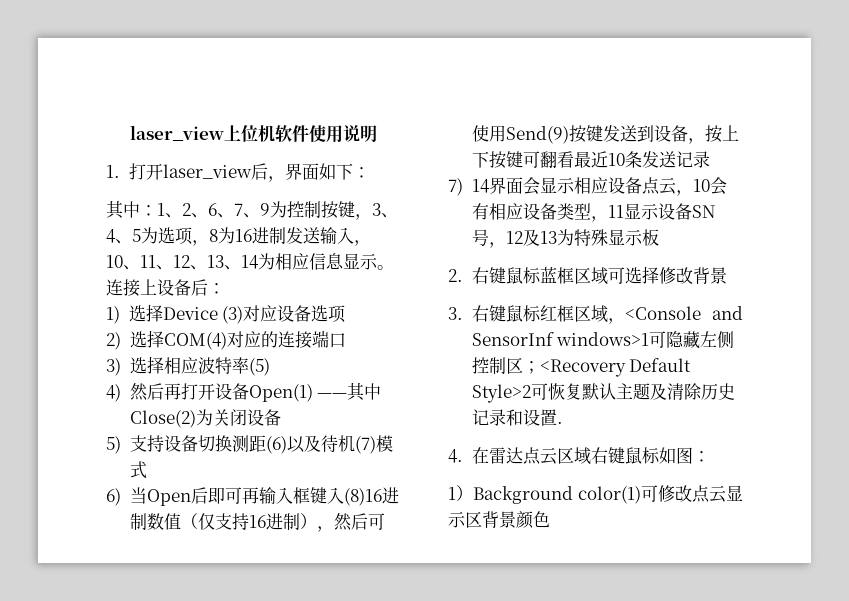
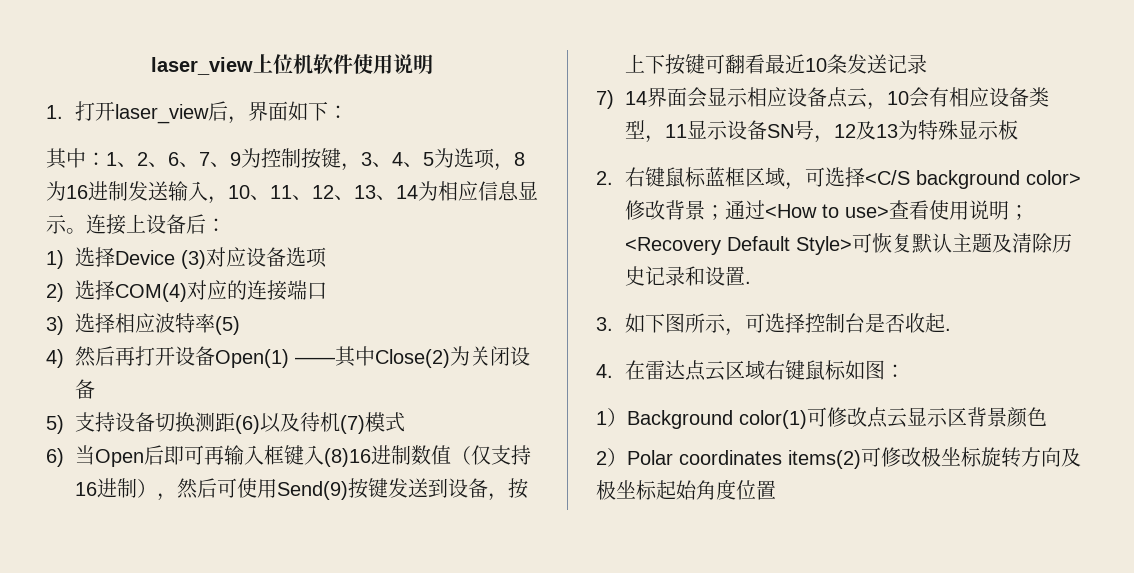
- 2.右键鼠标蓝框区域可选择修改背景
- 3.右键鼠标红框区域，<Console and SensorInf windows>1可隐藏左侧控制区；<Recovery Default Style>2可恢复默认主题及清除历史记录和设置.
+ 2.右键鼠标蓝框区域，可选择<C/S background color>修改背景；通过<How to use>查看使用说明；<Recovery Default Style>可恢复默认主题及清除历史记录和设置.
+ 3.如下图所示，可选择控制台是否收起.
+ 2）Polar coordinates items(2)可修改极坐标旋转方向及极坐标起始角度位置

